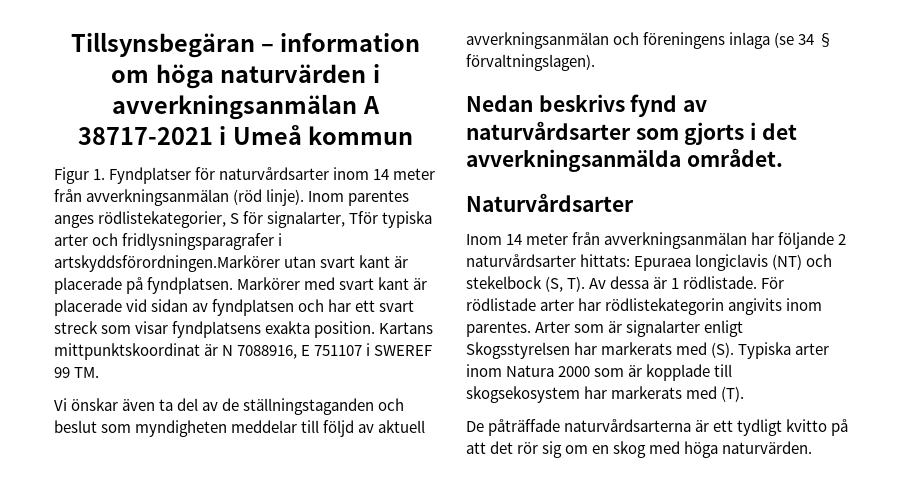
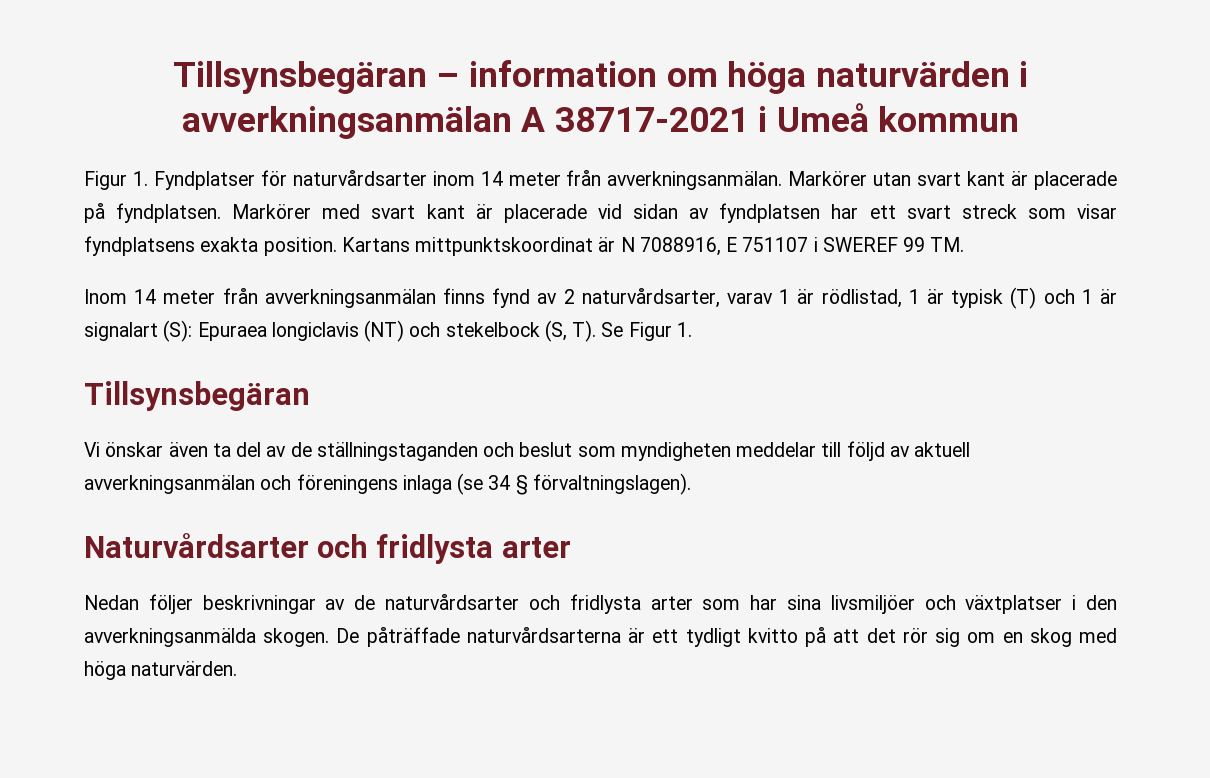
- Figur 1. Fyndplatser för naturvårdsarter inom 14 meter från avverkningsanmälan (röd linje). Inom parentes anges rödlistekategorier, S för signalarter, Tför typiska arter och fridlysningsparagrafer i artskyddsförordningen.Markörer utan svart kant är placerade på fyndplatsen.
+ Figur 1. Fyndplatser för naturvårdsarter inom 14 meter från avverkningsanmälan. Markörer utan svart kant är placerade på fyndplatsen.
- Markörer med svart kant är placerade vid sidan av fyndplatsen och har ett svart streck som visar fyndplatsens exakta position.
+ Markörer med svart kant är placerade vid sidan av fyndplatsen har ett svart streck som visar fyndplatsens exakta position.
+ Inom 14 meter från avverkningsanmälan finns fynd av 2 naturvårdsarter, varav 1 är rödlistad, 1 är typisk (T) och 1 är signalart (S): Epuraea longiclavis (NT) och stekelbock (S, T). Se Figur 1.
+ Tillsynsbegäran
- Nedan beskrivs fynd av naturvårdsarter som gjorts i det avverkningsanmälda området.
- Naturvårdsarter
- Inom 14 meter från avverkningsanmälan har följande 2 naturvårdsarter hittats: Epuraea longiclavis (NT) och stekelbock (S, T). Av dessa är 1 rödlistade. För rödlistade arter har rödlistekategorin angivits inom parentes. Arter som är signalarter enligt Skogsstyrelsen har markerats med (S). Typiska arter inom Natura 2000 som är kopplade till skogsekosystem har markerats med (T).
- De påträffade naturvårdsarterna är ett tydligt kvitto på att det rör sig om en skog med höga naturvärden.
+ Naturvårdsarter och fridlysta arter
+ Nedan följer beskrivningar av de naturvårdsarter och fridlysta arter som har sina livsmiljöer och växtplatser i den avverkningsanmälda skogen. De påträffade naturvårdsarterna är ett tydligt kvitto på att det rör sig om en skog med höga naturvärden.

